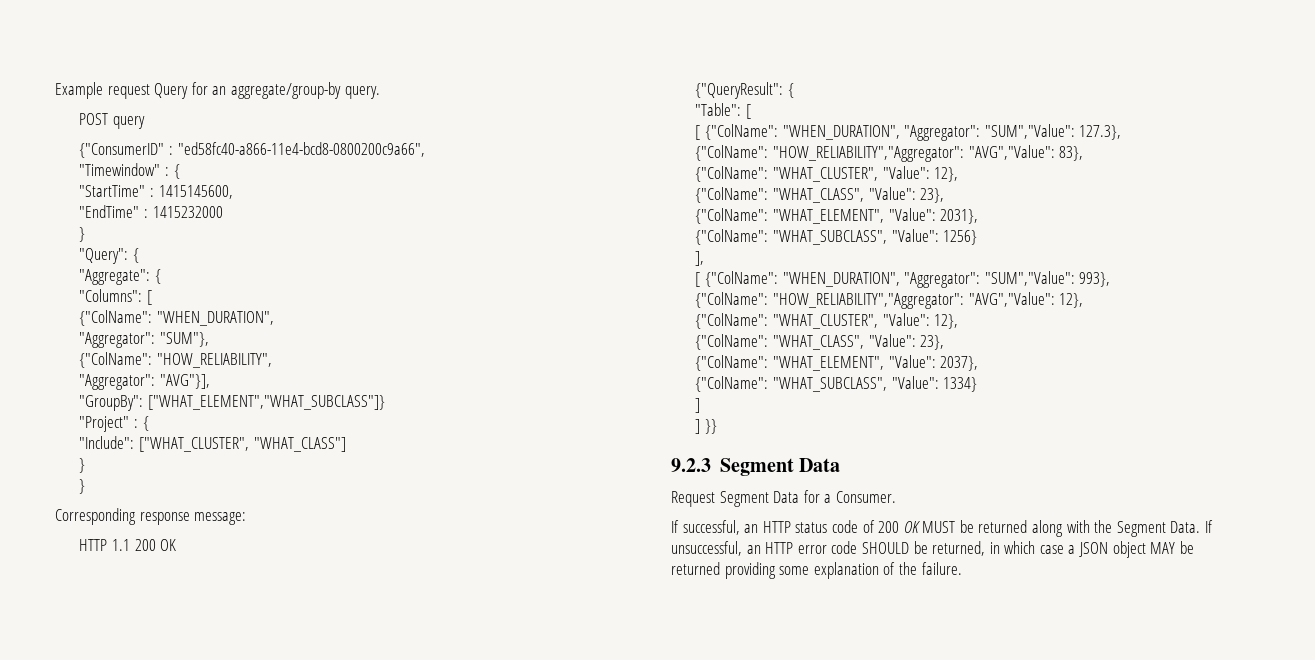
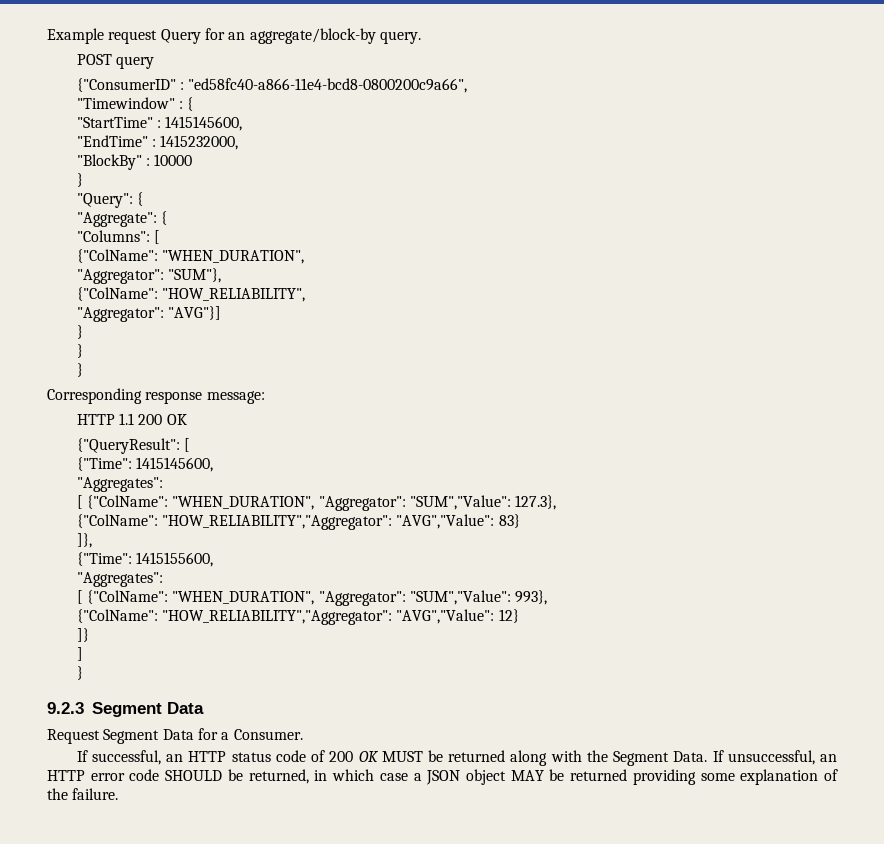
- Example request Query for an aggregate/group-by query.
+ Example request Query for an aggregate/block-by query.
- "EndTime" : 1415232000
+ "EndTime" : 1415232000,
+ "BlockBy" : 10000
- "Aggregator": "AVG"}],
- "GroupBy": ["WHAT_ELEMENT","WHAT_SUBCLASS"]}
- "Project" : {
- "Include": ["WHAT_CLUSTER", "WHAT_CLASS"]
+ "Aggregator": "AVG"}]
+ }
- {"QueryResult": {
- "Table": [
+ {"QueryResult": [
+ {"Time": 1415145600,
+ "Aggregates":
- {"ColName": "HOW_RELIABILITY","Aggregator": "AVG","Value": 83},
- {"ColName": "WHAT_CLUSTER", "Value": 12},
- {"ColName": "WHAT_CLASS", "Value": 23},
- {"ColName": "WHAT_ELEMENT", "Value": 2031},
- {"ColName": "WHAT_SUBCLASS", "Value": 1256}
- ],
+ {"ColName": "HOW_RELIABILITY","Aggregator": "AVG","Value": 83}
+ ]},
+ {"Time": 1415155600,
+ "Aggregates":
- {"ColName": "HOW_RELIABILITY","Aggregator": "AVG","Value": 12},
- {"ColName": "WHAT_CLUSTER", "Value": 12},
- {"ColName": "WHAT_CLASS", "Value": 23},
- {"ColName": "WHAT_ELEMENT", "Value": 2037},
- {"ColName": "WHAT_SUBCLASS", "Value": 1334}
+ {"ColName": "HOW_RELIABILITY","Aggregator": "AVG","Value": 12}
+ ]}
  ]
- ] }}
+ }

